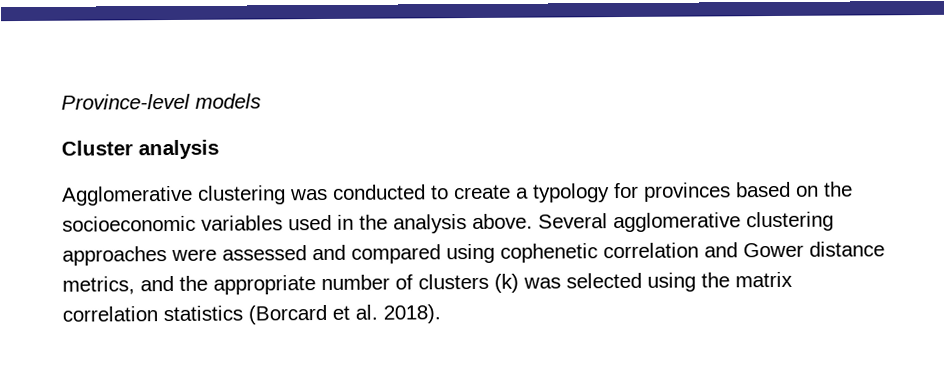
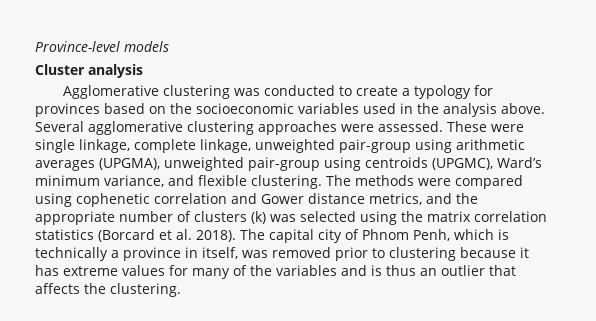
- Several agglomerative clustering approaches were assessed and compared using cophenetic correlation and Gower distance metrics, and the appropriate number of clusters (k) was selected using the matrix correlation statistics (Borcard et al. 2018).
+ Several agglomerative clustering approaches were assessed. These were single linkage, complete linkage, unweighted pair-group using arithmetic averages (UPGMA), unweighted pair-group using centroids (UPGMC), Ward’s minimum variance, and flexible clustering. The methods were compared using cophenetic correlation and Gower distance metrics, and the appropriate number of clusters (k) was selected using the matrix correlation statistics (Borcard et al. 2018).
+ The capital city of Phnom Penh, which is technically a province in itself, was removed prior to clustering because it has extreme values for many of the variables and is thus an outlier that affects the clustering.

